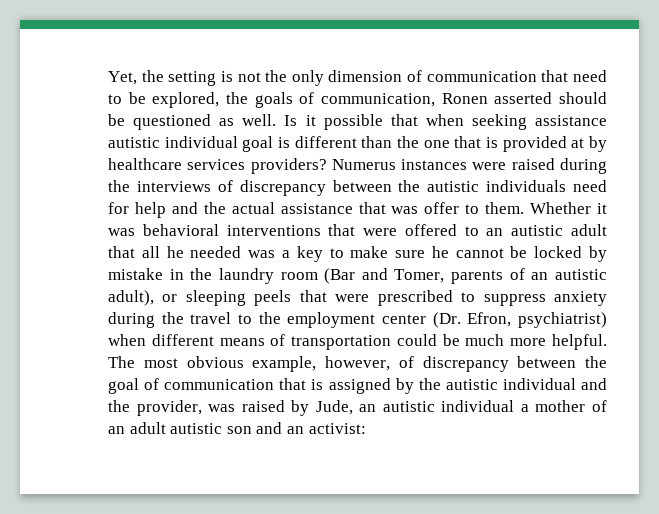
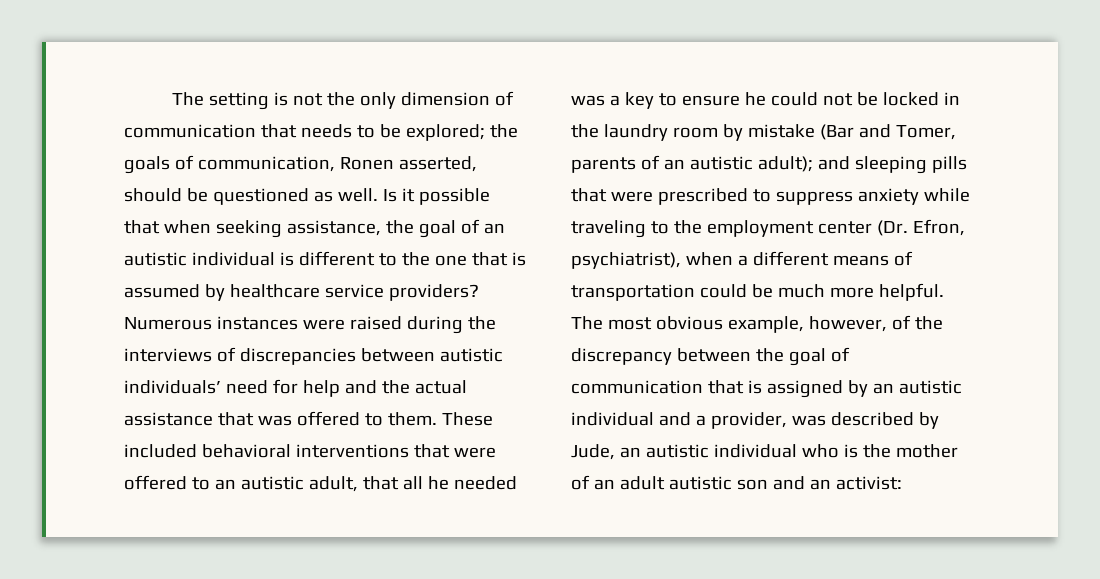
- Yet, the setting is not the only dimension of communication that need to be explored, the goals of communication, Ronen asserted should be questioned as well.
+ The setting is not the only dimension of communication that needs to be explored; the goals of communication, Ronen asserted, should be questioned as well.
- Is it possible that when seeking assistance autistic individual goal is different than the one that is provided at by healthcare services providers? Numerus instances were raised during the interviews of discrepancy between the autistic individuals need for help and the actual assistance that was offer to them.
+ Is it possible that when seeking assistance, the goal of an autistic individual is different to the one that is assumed by healthcare service providers? Numerous instances were raised during the interviews of discrepancies between autistic individuals’ need for help and the actual assistance that was offered to them.
- Whether it was behavioral interventions that were offered to an autistic adult that all he needed was a key to make sure he cannot be locked by mistake in the laundry room (Bar and Tomer, parents of an autistic adult), or sleeping peels that were prescribed to suppress anxiety during the travel to the employment center (Dr. Efron, psychiatrist) when different means of transportation could be much more helpful.
+ These included behavioral interventions that were offered to an autistic adult, that all he needed was a key to ensure he could not be locked in the laundry room by mistake (Bar and Tomer, parents of an autistic adult); and sleeping pills that were prescribed to suppress anxiety while traveling to the employment center (Dr. Efron, psychiatrist), when a different means of transportation could be much more helpful.
- The most obvious example, however, of discrepancy between the goal of communication that is assigned by the autistic individual and the provider, was raised by Jude, an autistic individual a mother of an adult autistic son and an activist:
+ The most obvious example, however, of the discrepancy between the goal of communication that is assigned by an autistic individual and a provider, was described by Jude, an autistic individual who is the mother of an adult autistic son and an activist:

